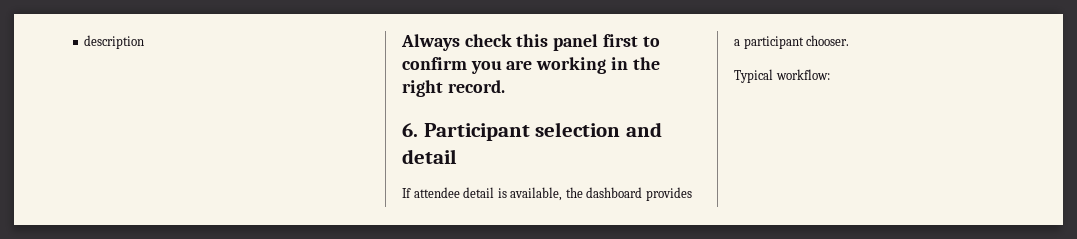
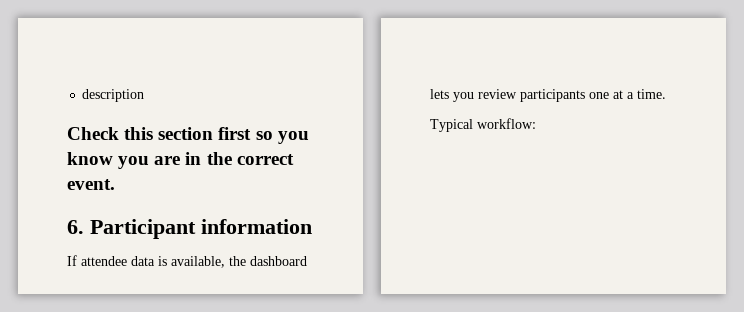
- Always check this panel first to confirm you are working in the right record.
+ Check this section first so you know you are in the correct event.
- 6. Participant selection and detail
+ 6. Participant information
- If attendee detail is available, the dashboard provides a participant chooser.
+ If attendee data is available, the dashboard lets you review participants one at a time.

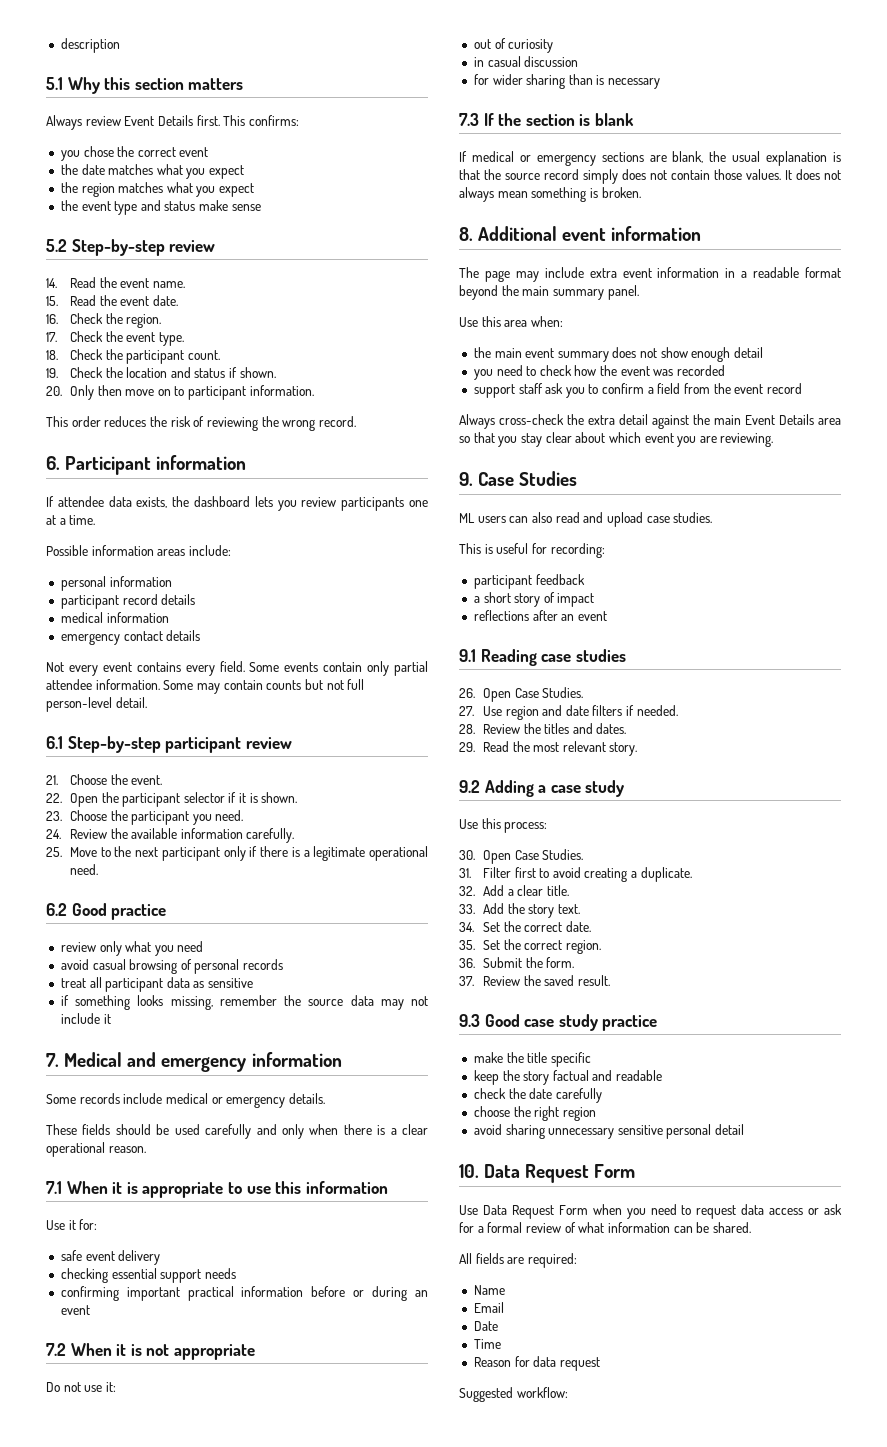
- Check this section first so you know you are in the correct event.
+ 5.1 Why this section matters
+ Always review Event Details first. This confirms:
+ you chose the correct event
+ the date matches what you expect
+ the region matches what you expect
+ the event type and status make sense
+ 5.2 Step-by-step review
+ 14. Read the event name.
+ 15. Read the event date.
+ 16. Check the region.
+ 17. Check the event type.
+ 18. Check the participant count.
+ 19. Check the location and status if shown.
+ 20. Only then move on to participant information.
+ This order reduces the risk of reviewing the wrong record.
- If attendee data is available, the dashboard lets you review participants one at a time.
+ If attendee data exists, the dashboard lets you review participants one at a time.
- Typical workflow:
+ Possible information areas include:
+ personal information
+ participant record details
+ medical information
+ emergency contact details
+ Not every event contains every field. Some events contain only partial attendee information. Some may contain counts but not full person-level detail.
+ 6.1 Step-by-step participant review
+ 21. Choose the event.
+ 22. Open the participant selector if it is shown.
+ 23. Choose the participant you need.
+ 24. Review the available information carefully.
+ 25. Move to the next participant only if there is a legitimate operational need.
+ 6.2 Good practice
+ review only what you need
+ avoid casual browsing of personal records
+ treat all participant data as sensitive
+ if something looks missing, remember the source data may not include it
+ 7. Medical and emergency information
+ Some records include medical or emergency details.
+ These fields should be used carefully and only when there is a clear operational reason.
+ 7.1 When it is appropriate to use this information
+ Use it for:
+ safe event delivery
+ checking essential support needs
+ confirming important practical information before or during an event
+ 7.2 When it is not appropriate
+ Do not use it:
+ out of curiosity
+ in casual discussion
+ for wider sharing than is necessary
+ 7.3 If the section is blank
+ If medical or emergency sections are blank, the usual explanation is that the source record simply does not contain those values. It does not always mean something is broken.
+ 8. Additional event information
+ The page may include extra event information in a readable format beyond the main summary panel.
+ Use this area when:
+ the main event summary does not show enough detail
+ you need to check how the event was recorded
+ support staff ask you to confirm a field from the event record
+ Always cross-check the extra detail against the main Event Details area so that you stay clear about which event you are reviewing.
+ 9. Case Studies
+ ML users can also read and upload case studies.
+ This is useful for recording:
+ participant feedback
+ a short story of impact
+ reflections after an event
+ 9.1 Reading case studies
+ 26. Open Case Studies.
+ 27. Use region and date filters if needed.
+ 28. Review the titles and dates.
+ 29. Read the most relevant story.
+ 9.2 Adding a case study
+ Use this process:
+ 30. Open Case Studies.
+ 31. Filter first to avoid creating a duplicate.
+ 32. Add a clear title.
+ 33. Add the story text.
+ 34. Set the correct date.
+ 35. Set the correct region.
+ 36. Submit the form.
+ 37. Review the saved result.
+ 9.3 Good case study practice
+ make the title specific
+ keep the story factual and readable
+ check the date carefully
+ choose the right region
+ avoid sharing unnecessary sensitive personal detail
+ 10. Data Request Form
+ Use Data Request Form when you need to request data access or ask for a formal review of what information can be shared.
+ All fields are required:
+ Name
+ Email
+ Date
+ Time
+ Reason for data request
+ Suggested workflow:

